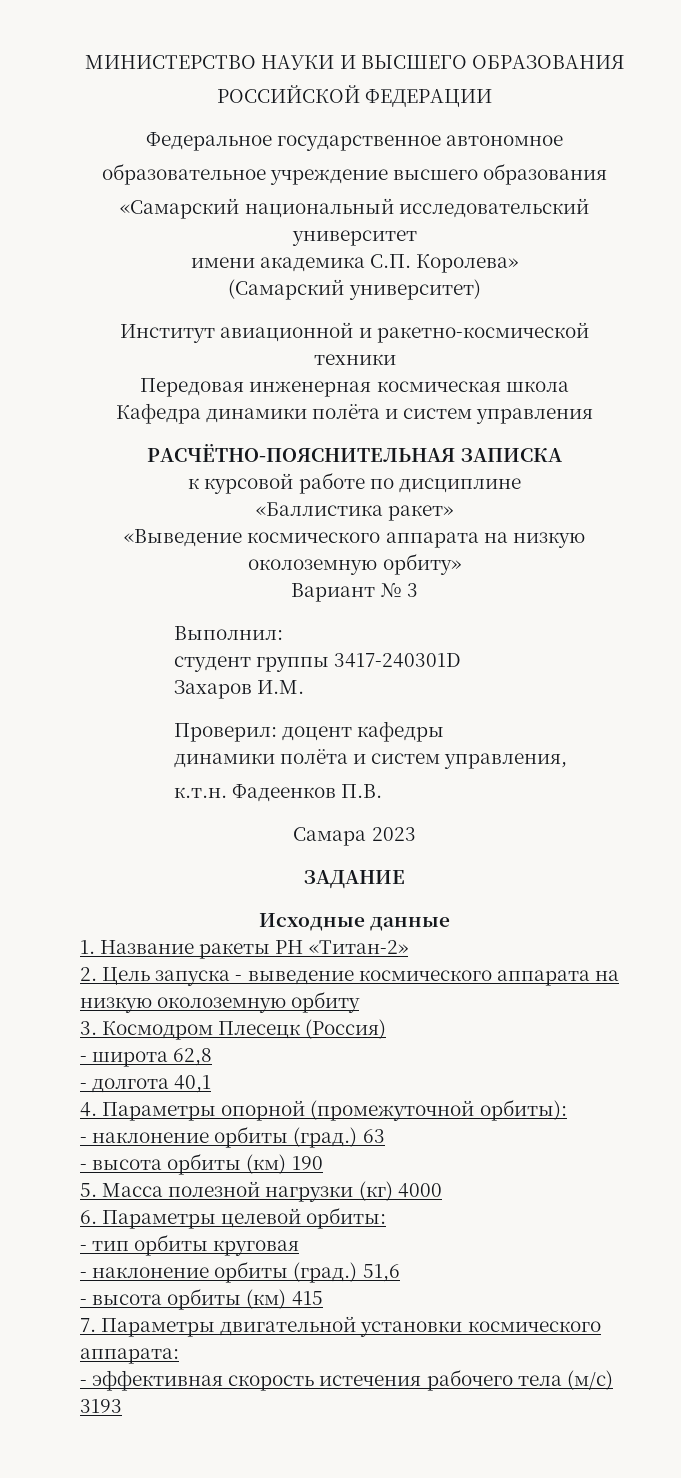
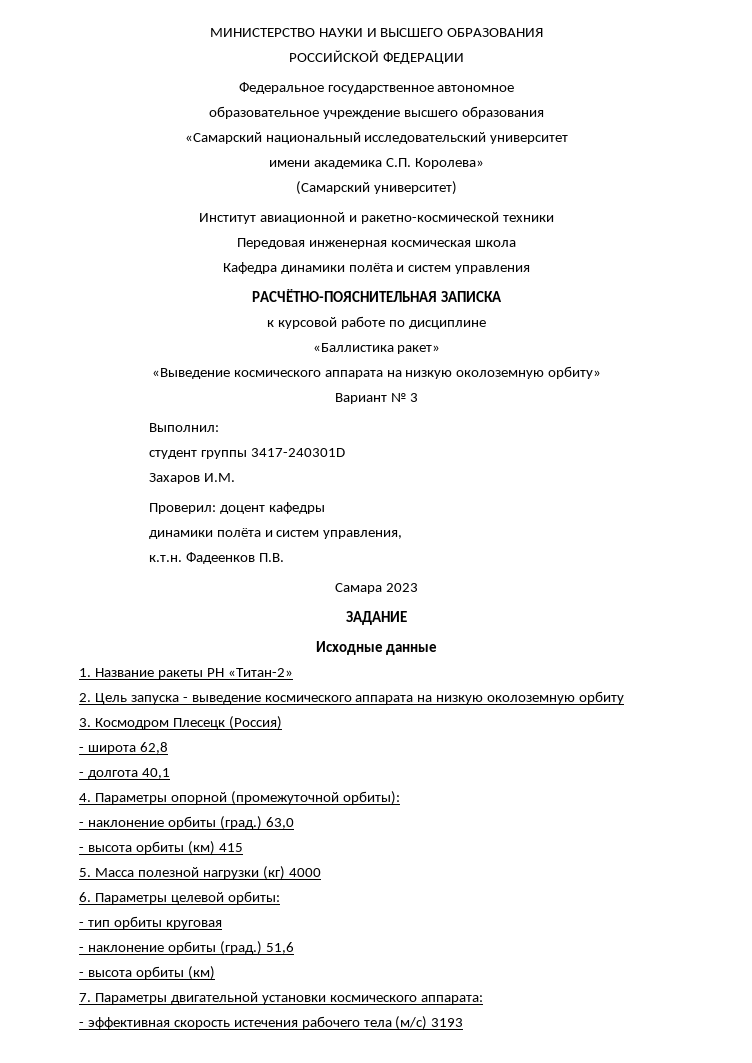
- 63
- - высота орбиты (км) 190
+ 63,0
+ - высота орбиты (км) 415
  51,6
- - высота орбиты (км) 415
+ - высота орбиты (км)

